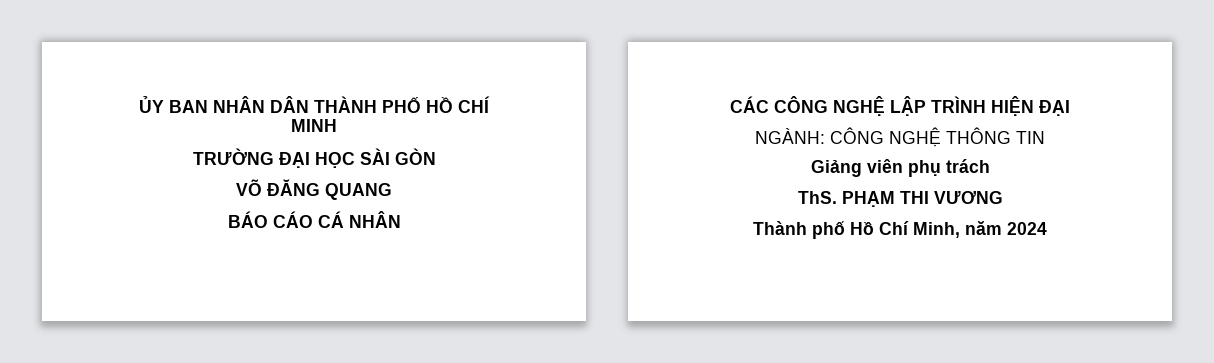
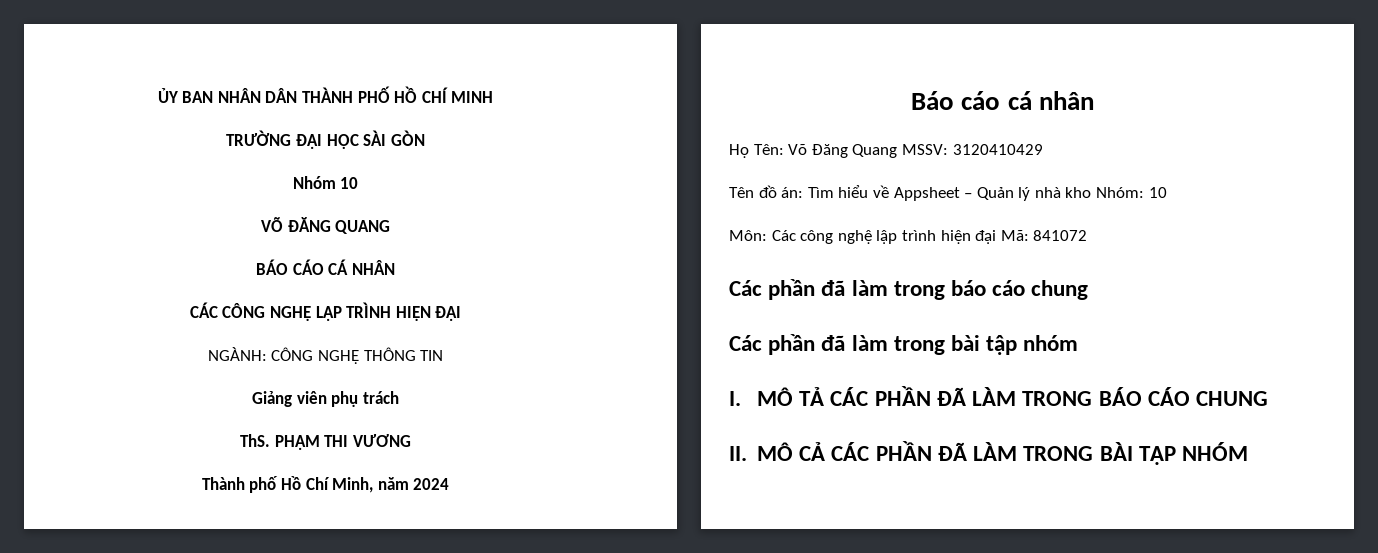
+ Nhóm 10
+ Báo cáo cá nhân
+ Họ Tên: Võ Đăng Quang MSSV: 3120410429
+ Tên đồ án: Tìm hiểu về Appsheet – Quản lý nhà kho Nhóm: 10
+ Môn: Các công nghệ lập trình hiện đại Mã: 841072
+ Các phần đã làm trong báo cáo chung
+ Các phần đã làm trong bài tập nhóm
+ I. MÔ TẢ CÁC PHẦN ĐÃ LÀM TRONG BÁO CÁO CHUNG
+ II. MÔ CẢ CÁC PHẦN ĐÃ LÀM TRONG BÀI TẬP NHÓM

